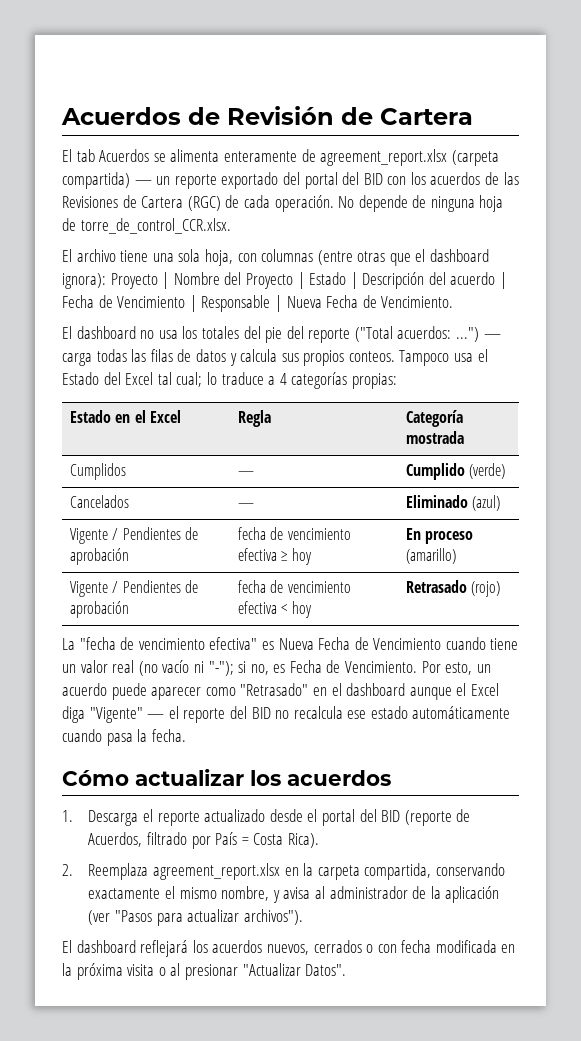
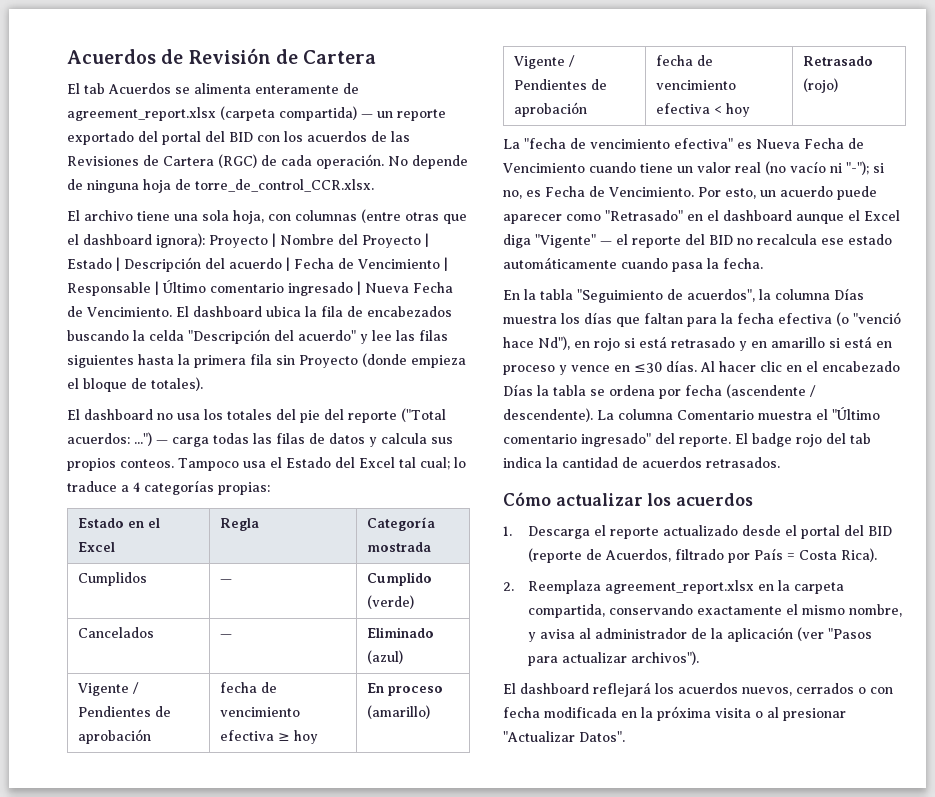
- El archivo tiene una sola hoja, con columnas (entre otras que el dashboard ignora): Proyecto | Nombre del Proyecto | Estado | Descripción del acuerdo | Fecha de Vencimiento | Responsable | Nueva Fecha de Vencimiento.
+ El archivo tiene una sola hoja, con columnas (entre otras que el dashboard ignora): Proyecto | Nombre del Proyecto | Estado | Descripción del acuerdo | Fecha de Vencimiento | Responsable | Último comentario ingresado | Nueva Fecha de Vencimiento. El dashboard ubica la fila de encabezados buscando la celda "Descripción del acuerdo" y lee las filas siguientes hasta la primera fila sin Proyecto (donde empieza el bloque de totales).
+ En la tabla "Seguimiento de acuerdos", la columna Días muestra los días que faltan para la fecha efectiva (o "venció hace Nd"), en rojo si está retrasado y en amarillo si está en proceso y vence en ≤30 días. Al hacer clic en el encabezado Días la tabla se ordena por fecha (ascendente / descendente). La columna Comentario muestra el "Último comentario ingresado" del reporte. El badge rojo del tab indica la cantidad de acuerdos retrasados.

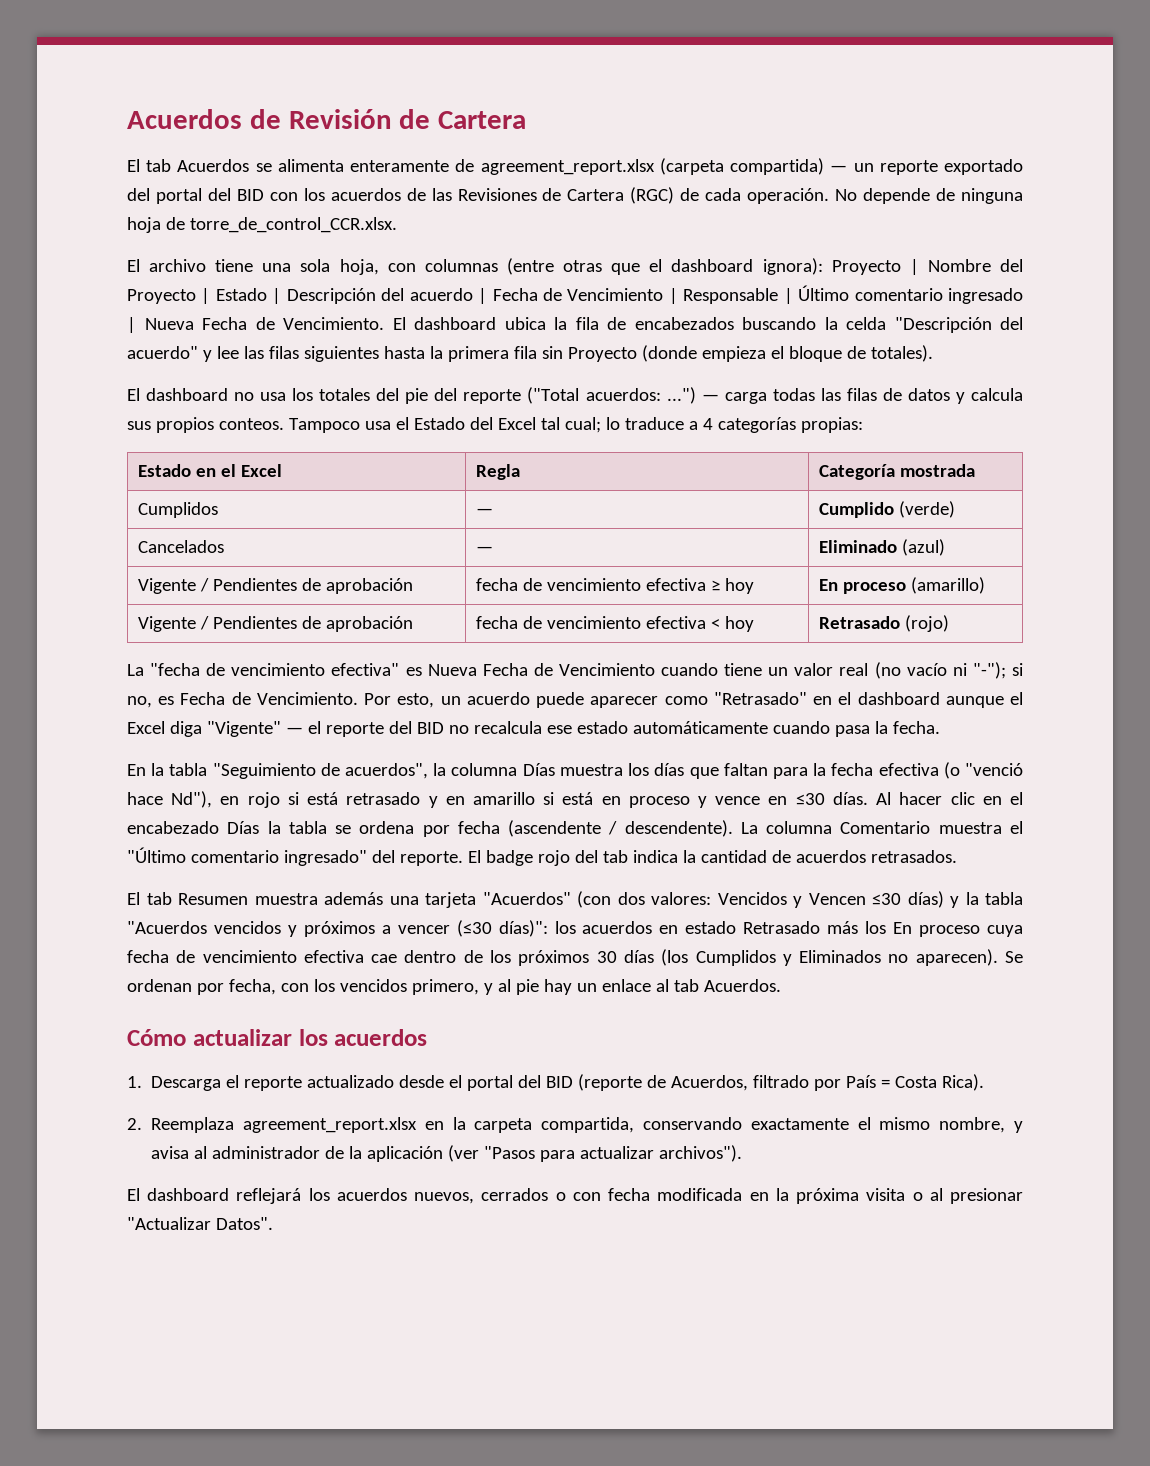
+ El tab Resumen muestra además una tarjeta "Acuerdos" (con dos valores: Vencidos y Vencen ≤30 días) y la tabla "Acuerdos vencidos y próximos a vencer (≤30 días)": los acuerdos en estado Retrasado más los En proceso cuya fecha de vencimiento efectiva cae dentro de los próximos 30 días (los Cumplidos y Eliminados no aparecen). Se ordenan por fecha, con los vencidos primero, y al pie hay un enlace al tab Acuerdos.

